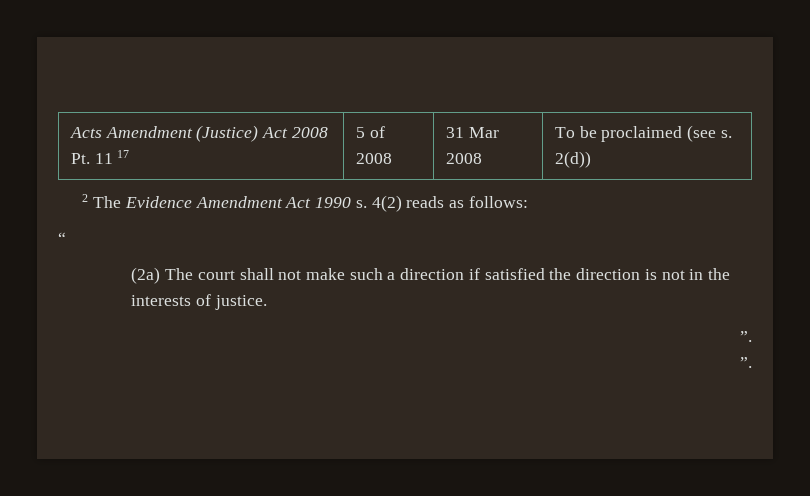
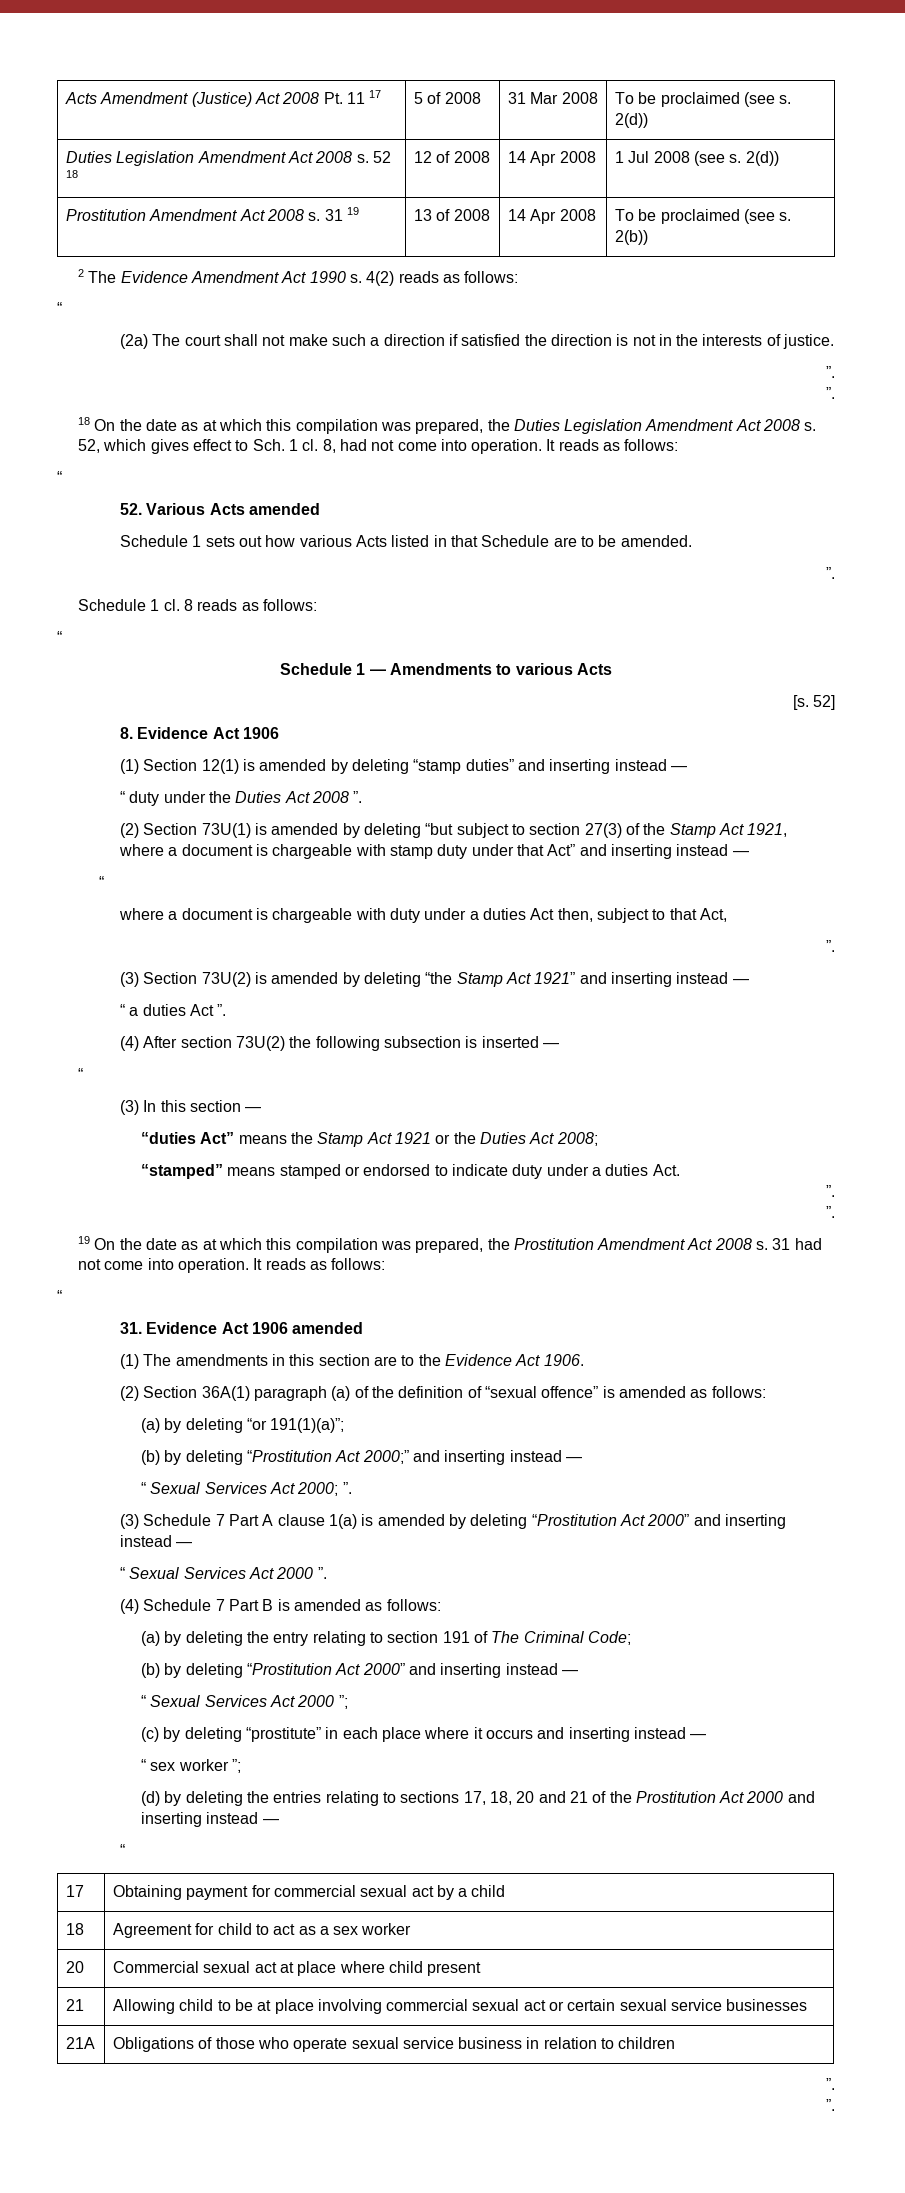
+ Duties Legislation Amendment Act 2008 s. 52 18 | 12 of 2008 | 14 Apr 2008 | 1 Jul 2008 (see s. 2(d))
+ Prostitution Amendment Act 2008 s. 31 19 | 13 of 2008 | 14 Apr 2008 | To be proclaimed (see s. 2(b))
+ 18 On the date as at which this compilation was prepared, the Duties Legislation Amendment Act 2008 s. 52, which gives effect to Sch. 1 cl. 8, had not come into operation. It reads as follows:
+ “
+ 52. Various Acts amended
+ Schedule 1 sets out how various Acts listed in that Schedule are to be amended.
+ ”.
+ Schedule 1 cl. 8 reads as follows:
+ “
+ Schedule 1 — Amendments to various Acts
+ [s. 52]
+ 8. Evidence Act 1906
+ (1) Section 12(1) is amended by deleting “stamp duties” and inserting instead —
+ “ duty under the Duties Act 2008 ”.
+ (2) Section 73U(1) is amended by deleting “but subject to section 27(3) of the Stamp Act 1921, where a document is chargeable with stamp duty under that Act” and inserting instead —
+ “
+ where a document is chargeable with duty under a duties Act then, subject to that Act,
+ ”.
+ (3) Section 73U(2) is amended by deleting “the Stamp Act 1921” and inserting instead —
+ “ a duties Act ”.
+ (4) After section 73U(2) the following subsection is inserted —
+ “
+ (3) In this section —
+ “duties Act” means the Stamp Act 1921 or the Duties Act 2008;
+ “stamped” means stamped or endorsed to indicate duty under a duties Act.
+ ”.
+ ”.
+ 19 On the date as at which this compilation was prepared, the Prostitution Amendment Act 2008 s. 31 had not come into operation. It reads as follows:
+ “
+ 31. Evidence Act 1906 amended
+ (1) The amendments in this section are to the Evidence Act 1906.
+ (2) Section 36A(1) paragraph (a) of the definition of “sexual offence” is amended as follows:
+ (a) by deleting “or 191(1)(a)”;
+ (b) by deleting “Prostitution Act 2000;” and inserting instead —
+ “ Sexual Services Act 2000; ”.
+ (3) Schedule 7 Part A clause 1(a) is amended by deleting “Prostitution Act 2000” and inserting instead —
+ “ Sexual Services Act 2000 ”.
+ (4) Schedule 7 Part B is amended as follows:
+ (a) by deleting the entry relating to section 191 of The Criminal Code;
+ (b) by deleting “Prostitution Act 2000” and inserting instead —
+ “ Sexual Services Act 2000 ”;
+ (c) by deleting “prostitute” in each place where it occurs and inserting instead —
+ “ sex worker ”;
+ (d) by deleting the entries relating to sections 17, 18, 20 and 21 of the Prostitution Act 2000 and inserting instead —
+ “
+ 17 | Obtaining payment for commercial sexual act by a child
+ 18 | Agreement for child to act as a sex worker
+ 20 | Commercial sexual act at place where child present
+ 21 | Allowing child to be at place involving commercial sexual act or certain sexual service businesses
+ 21A | Obligations of those who operate sexual service business in relation to children
+ ”.
+ ”.

